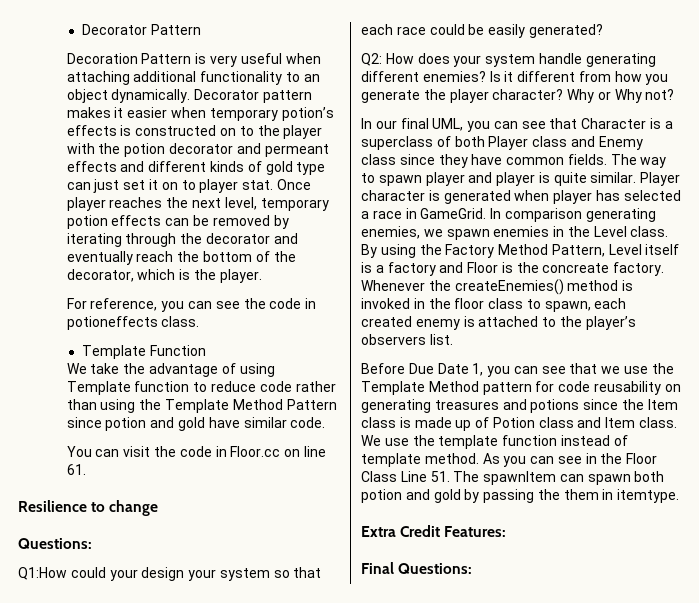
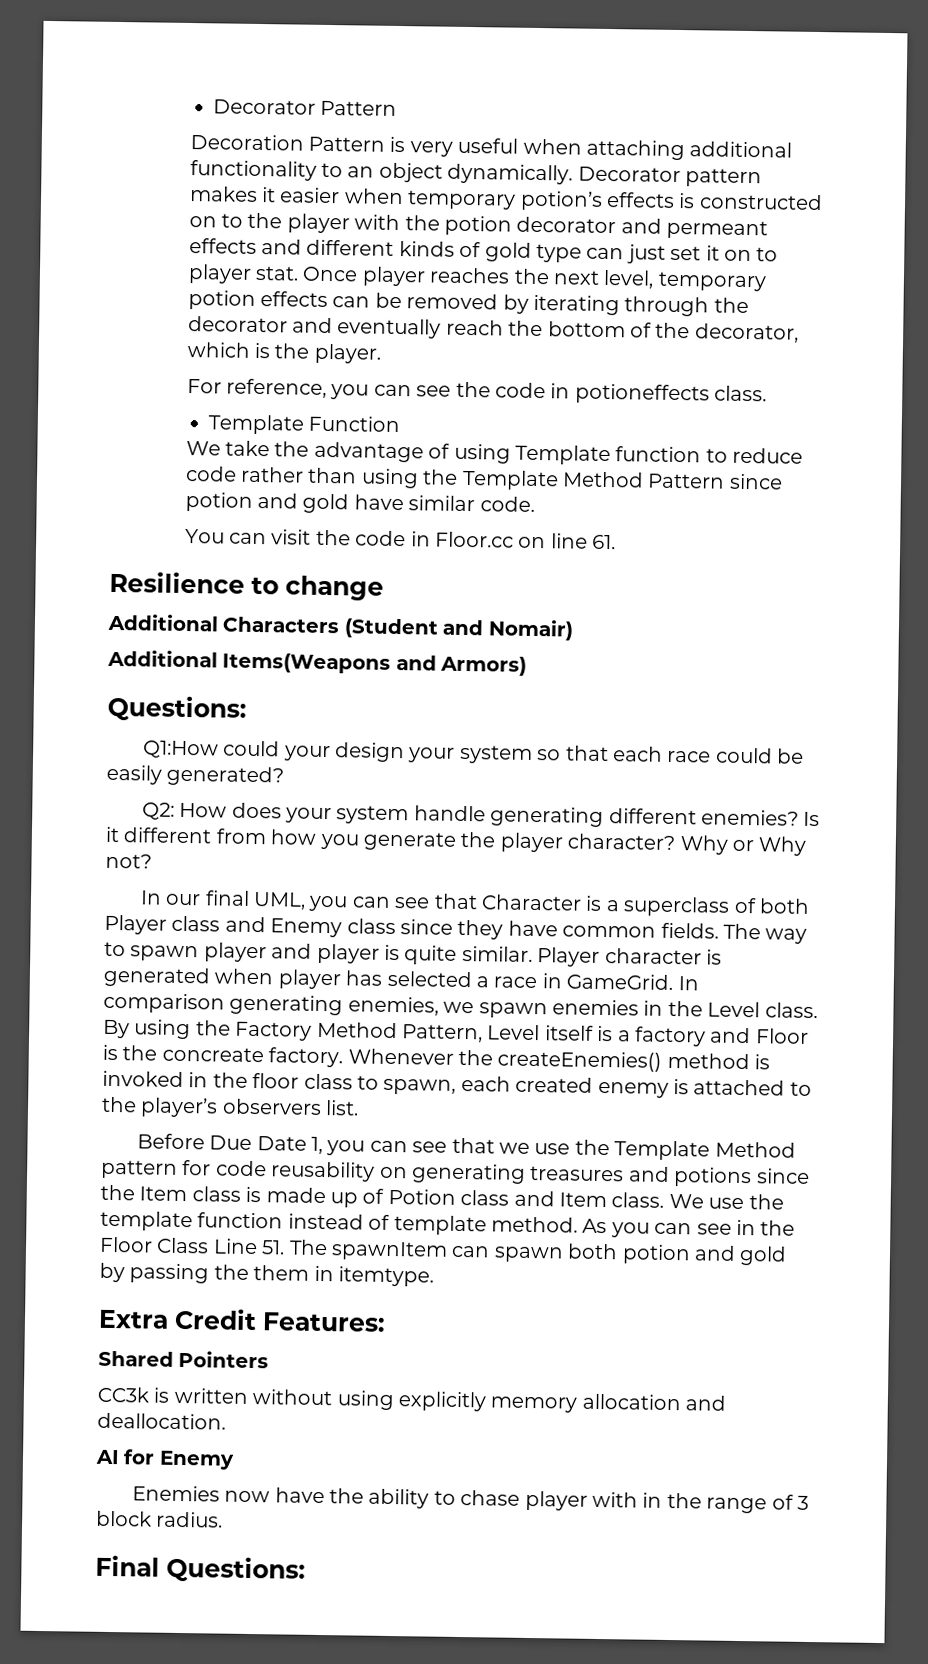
+ Additional Characters (Student and Nomair)
+ Additional Items(Weapons and Armors)
+ Shared Pointers
+ CC3k is written without using explicitly memory allocation and deallocation.
+ AI for Enemy
+ Enemies now have the ability to chase player with in the range of 3 block radius.

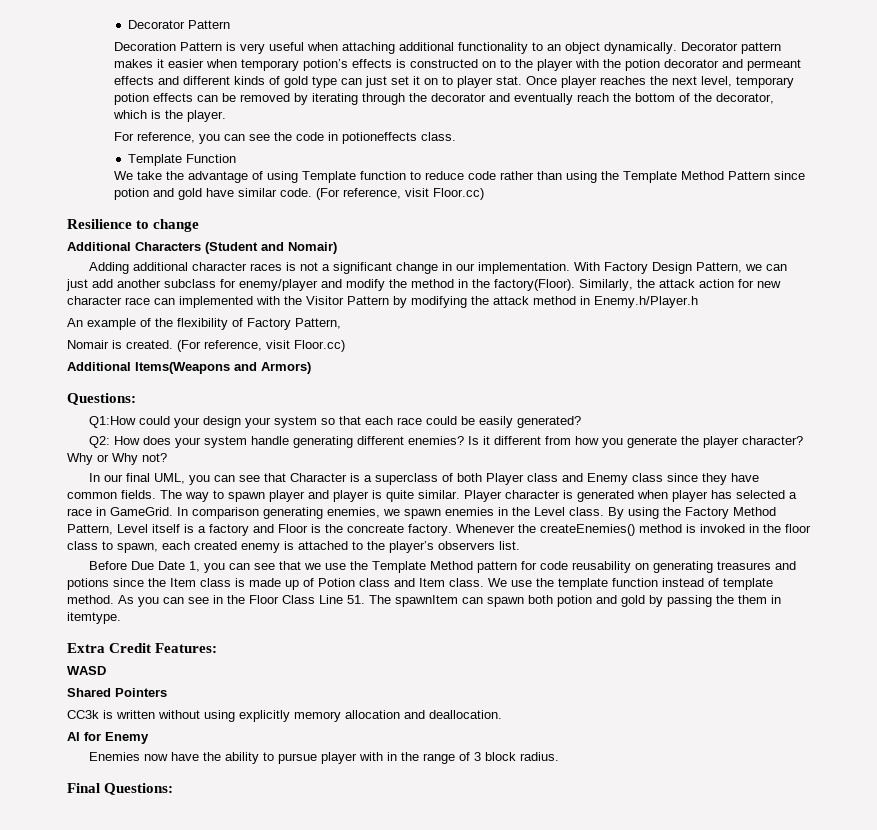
- We take the advantage of using Template function to reduce code rather than using the Template Method Pattern since potion and gold have similar code.
- You can visit the code in Floor.cc on line 61.
+ We take the advantage of using Template function to reduce code rather than using the Template Method Pattern since potion and gold have similar code. (For reference, visit Floor.cc)
+ Adding additional character races is not a significant change in our implementation. With Factory Design Pattern, we can just add another subclass for enemy/player and modify the method in the factory(Floor). Similarly, the attack action for new character race can implemented with the Visitor Pattern by modifying the attack method in Enemy.h/Player.h
+ An example of the flexibility of Factory Pattern,
+ Nomair is created. (For reference, visit Floor.cc)
+ WASD
- Enemies now have the ability to chase player with in the range of 3 block radius.
+ Enemies now have the ability to pursue player with in the range of 3 block radius.

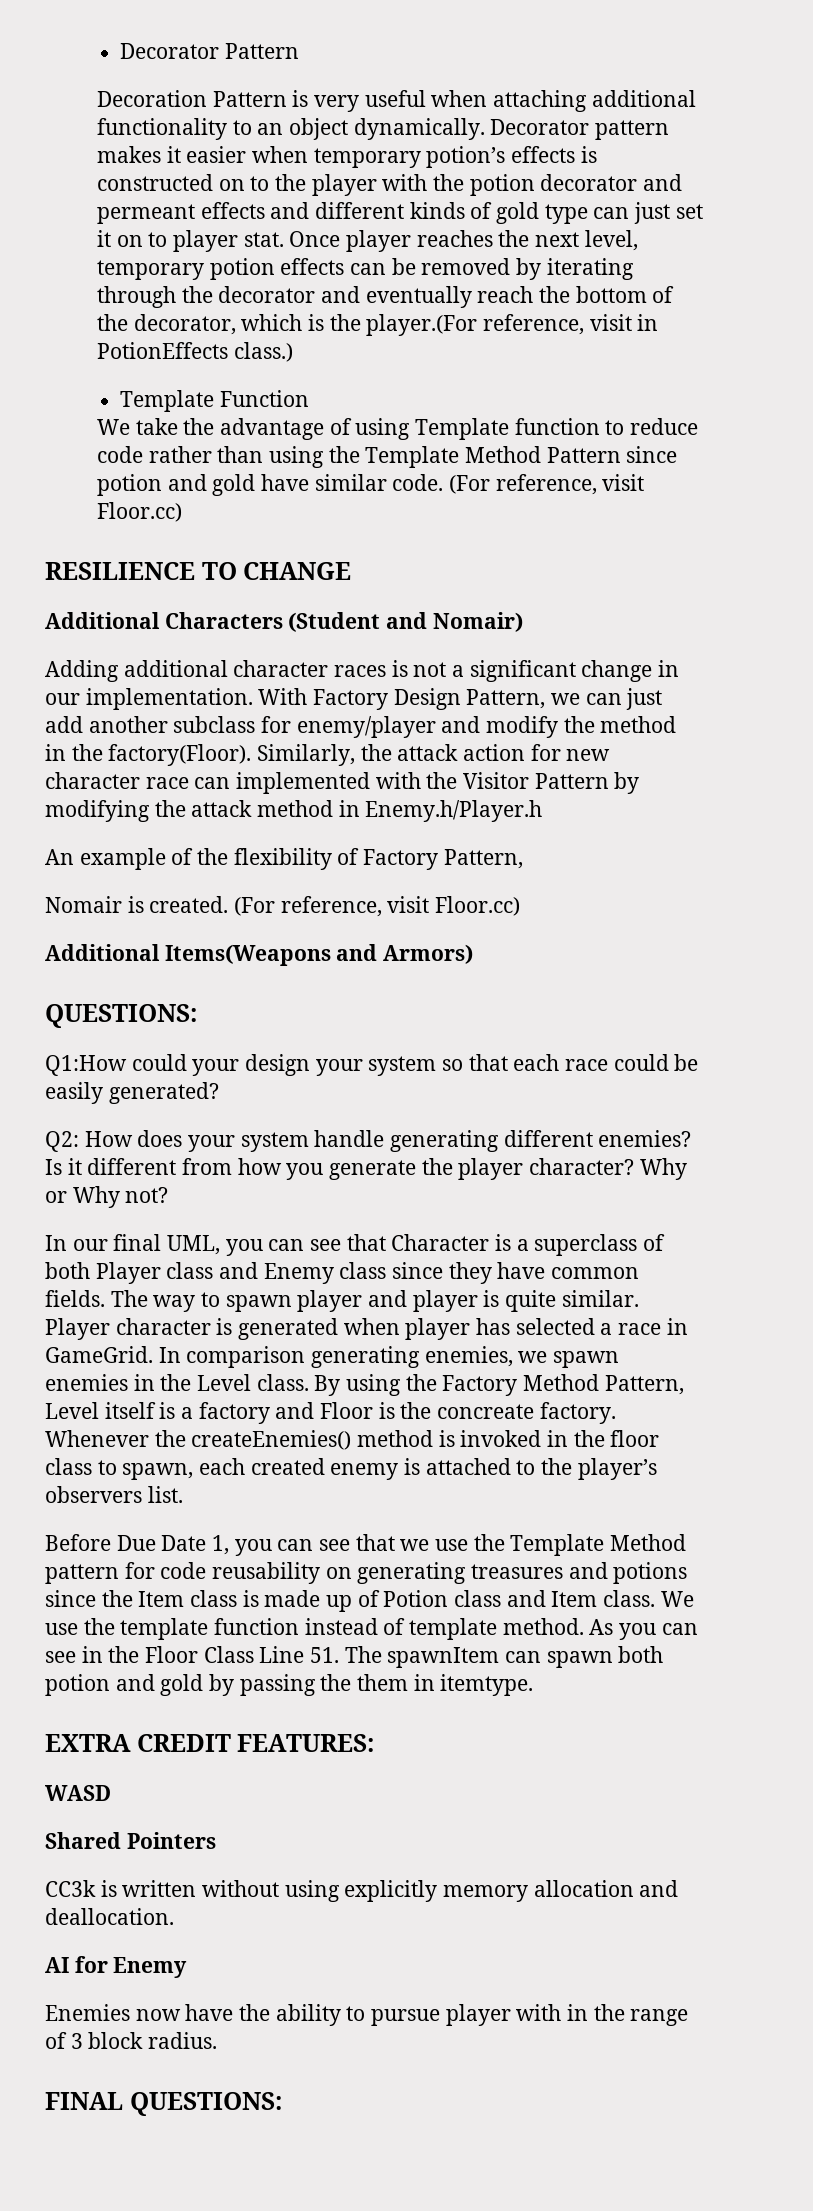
- Once player reaches the next level, temporary potion effects can be removed by iterating through the decorator and eventually reach the bottom of the decorator, which is the player.
- For reference, you can see the code in potioneffects class.
+ Once player reaches the next level, temporary potion effects can be removed by iterating through the decorator and eventually reach the bottom of the decorator, which is the player.(For reference, visit in PotionEffects class.)
- Resilience to change
+ RESILIENCE TO CHANGE
  Additional Items(Weapons and Armors)
- Questions:
+ QUESTIONS:
- Extra Credit Features:
+ EXTRA CREDIT FEATURES:
- Final Questions:
+ FINAL QUESTIONS:

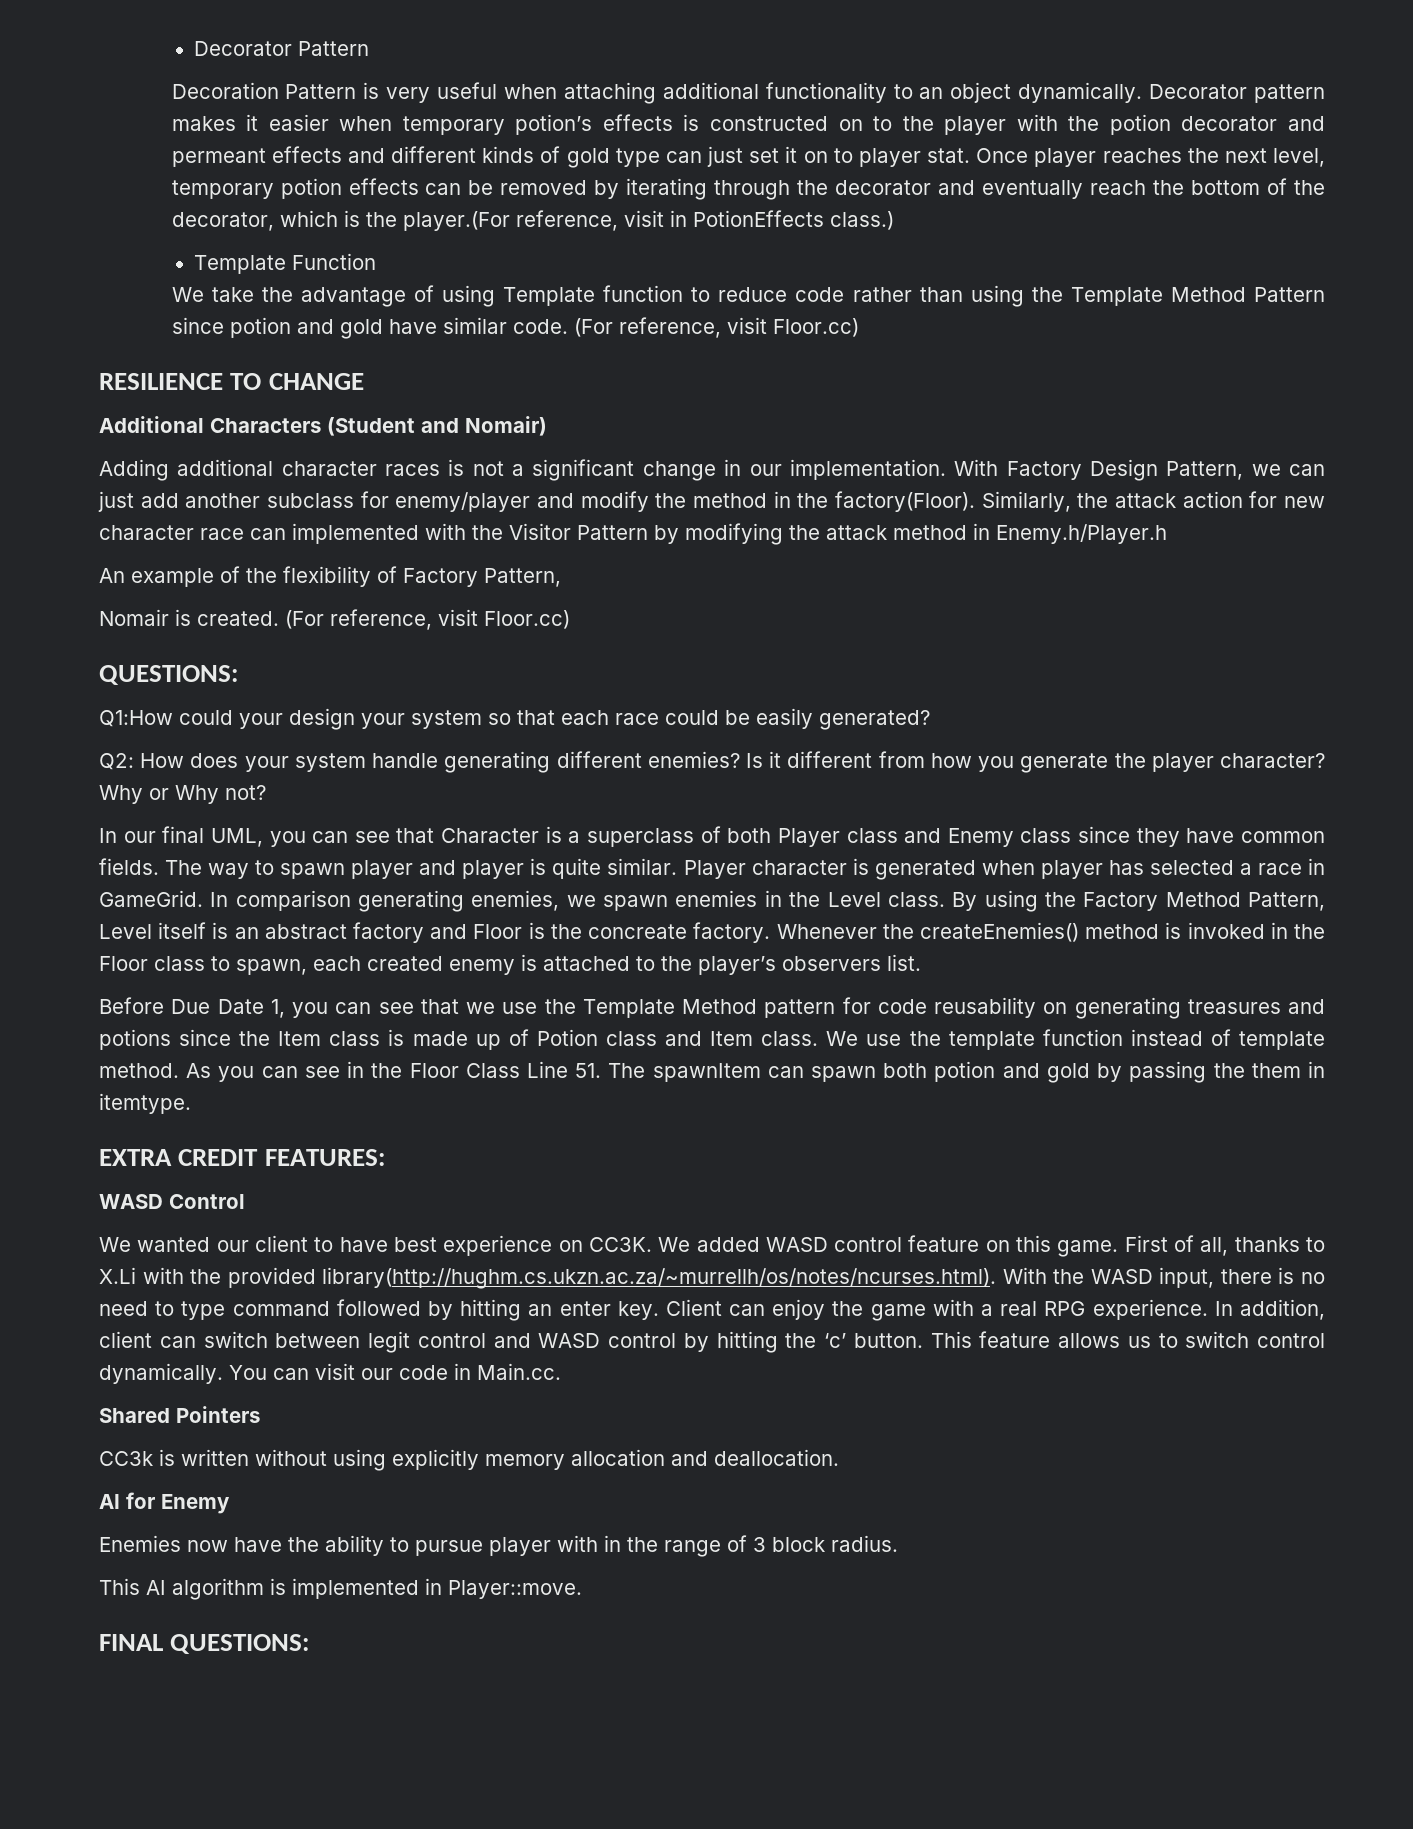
- Additional Items(Weapons and Armors)
- By using the Factory Method Pattern, Level itself is a factory and Floor is the concreate factory.
+ By using the Factory Method Pattern, Level itself is an abstract factory and Floor is the concreate factory.
- Whenever the createEnemies() method is invoked in the floor class to spawn, each created enemy is attached to the player’s observers list.
+ Whenever the createEnemies() method is invoked in the Floor class to spawn, each created enemy is attached to the player’s observers list.
- WASD
+ WASD Control
+ We wanted our client to have best experience on CC3K. We added WASD control feature on this game. First of all, thanks to X.Li with the provided library(http://hughm.cs.ukzn.ac.za/~murrellh/os/notes/ncurses.html). With the WASD input, there is no need to type command followed by hitting an enter key. Client can enjoy the game with a real RPG experience. In addition, client can switch between legit control and WASD control by hitting the ‘c’ button. This feature allows us to switch control dynamically. You can visit our code in Main.cc.
+ This AI algorithm is implemented in Player::move.

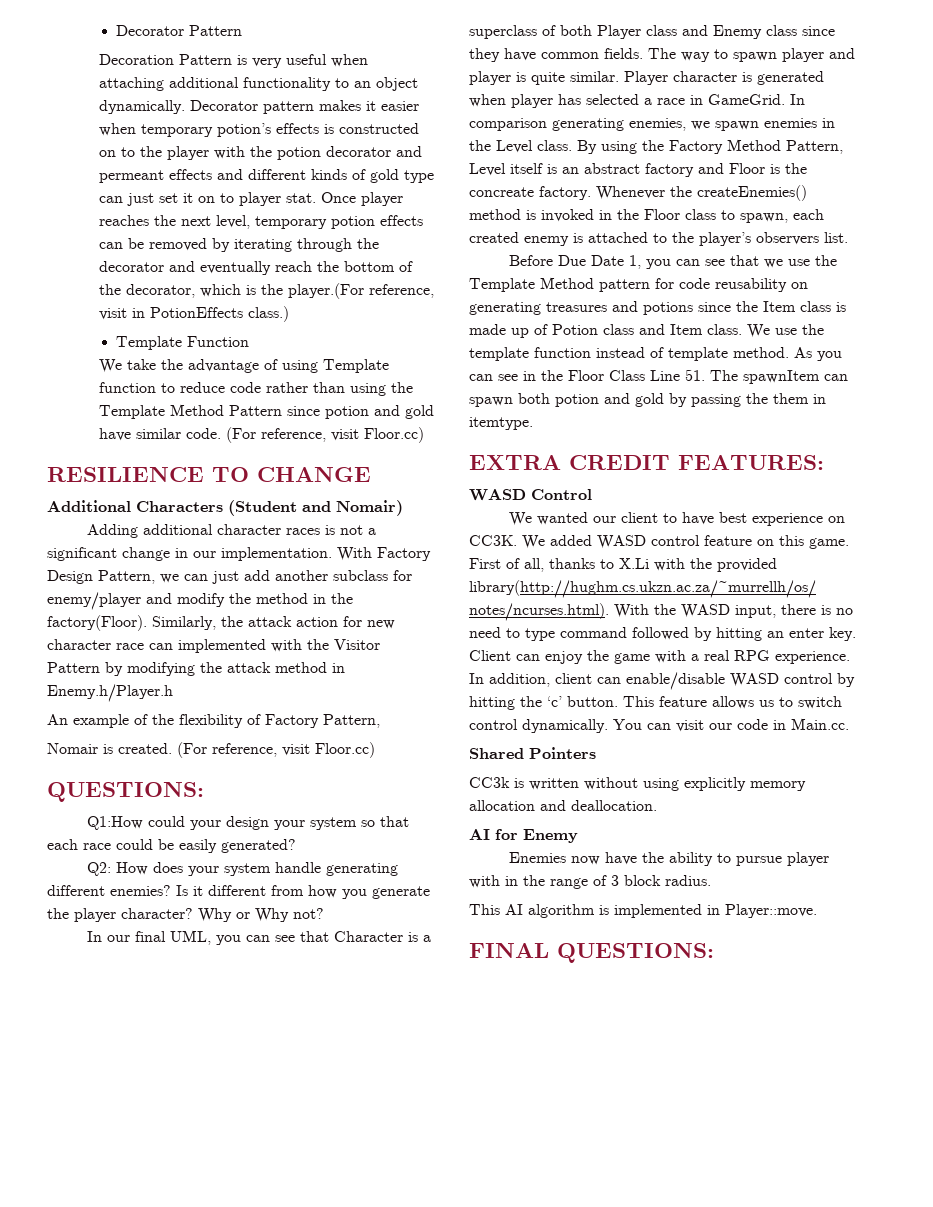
- In addition, client can switch between legit control and WASD control by hitting the ‘c’ button.
+ In addition, client can enable/disable WASD control by hitting the ‘c’ button.

